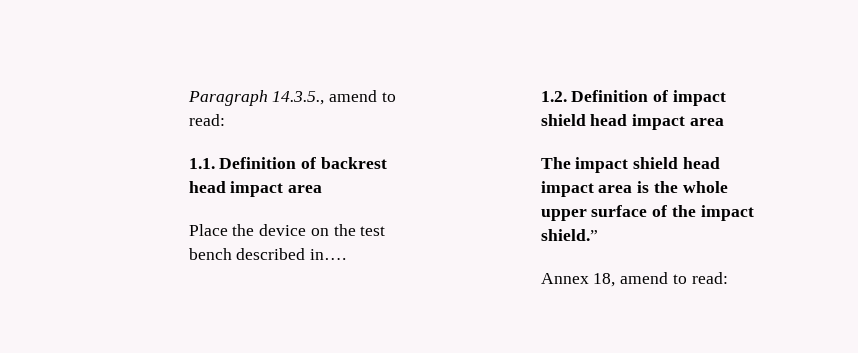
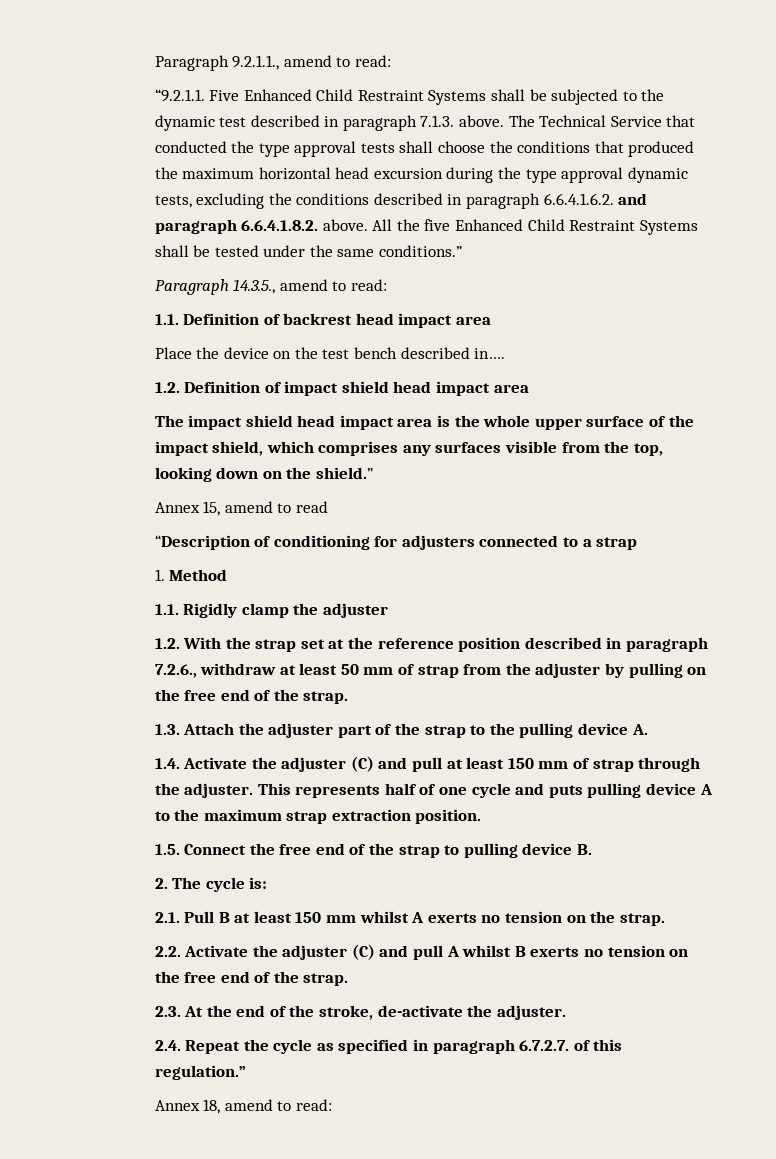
+ Paragraph 9.2.1.1., amend to read:
+ “9.2.1.1. Five Enhanced Child Restraint Systems shall be subjected to the dynamic test described in paragraph 7.1.3. above. The Technical Service that conducted the type approval tests shall choose the conditions that produced the maximum horizontal head excursion during the type approval dynamic tests, excluding the conditions described in paragraph 6.6.4.1.6.2. and paragraph 6.6.4.1.8.2. above. All the five Enhanced Child Restraint Systems shall be tested under the same conditions.”
- The impact shield head impact area is the whole upper surface of the impact shield.”
+ The impact shield head impact area is the whole upper surface of the impact shield, which comprises any surfaces visible from the top, looking down on the shield.”
+ Annex 15, amend to read
+ “Description of conditioning for adjusters connected to a strap
+ 1. Method
+ 1.1. Rigidly clamp the adjuster
+ 1.2. With the strap set at the reference position described in paragraph 7.2.6., withdraw at least 50 mm of strap from the adjuster by pulling on the free end of the strap.
+ 1.3. Attach the adjuster part of the strap to the pulling device A.
+ 1.4. Activate the adjuster (C) and pull at least 150 mm of strap through the adjuster. This represents half of one cycle and puts pulling device A to the maximum strap extraction position.
+ 1.5. Connect the free end of the strap to pulling device B.
+ 2. The cycle is:
+ 2.1. Pull B at least 150 mm whilst A exerts no tension on the strap.
+ 2.2. Activate the adjuster (C) and pull A whilst B exerts no tension on the free end of the strap.
+ 2.3. At the end of the stroke, de-activate the adjuster.
+ 2.4. Repeat the cycle as specified in paragraph 6.7.2.7. of this regulation.”

